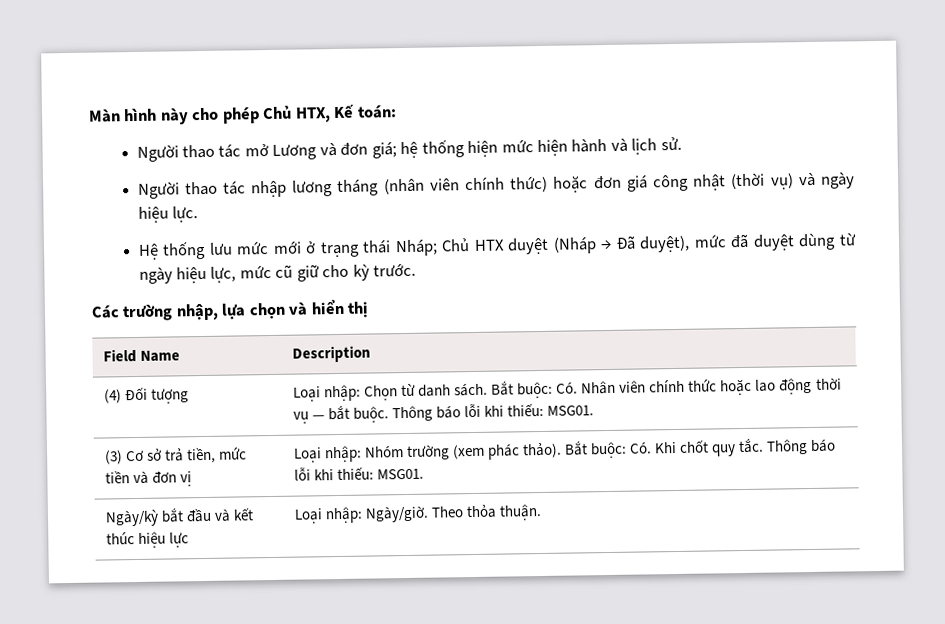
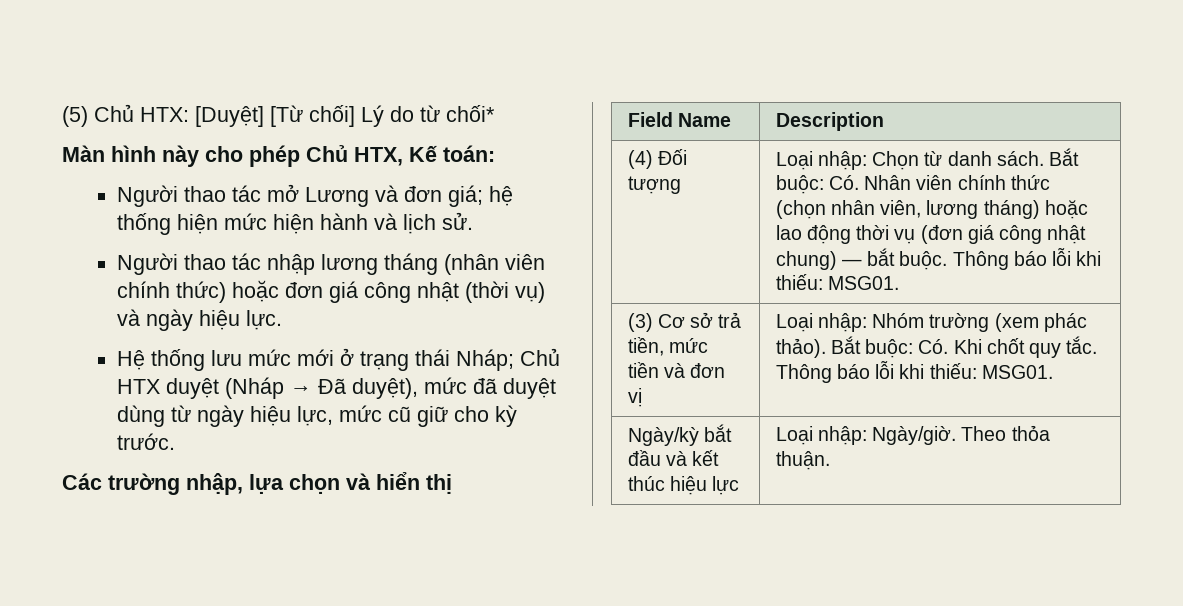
+ (5) Chủ HTX: [Duyệt] [Từ chối] Lý do từ chối*
- (4) Đối tượng | Loại nhập: Chọn từ danh sách. Bắt buộc: Có. Nhân viên chính thức hoặc lao động thời vụ — bắt buộc. Thông báo lỗi khi thiếu: MSG01.
+ (4) Đối tượng | Loại nhập: Chọn từ danh sách. Bắt buộc: Có. Nhân viên chính thức (chọn nhân viên, lương tháng) hoặc lao động thời vụ (đơn giá công nhật chung) — bắt buộc. Thông báo lỗi khi thiếu: MSG01.

